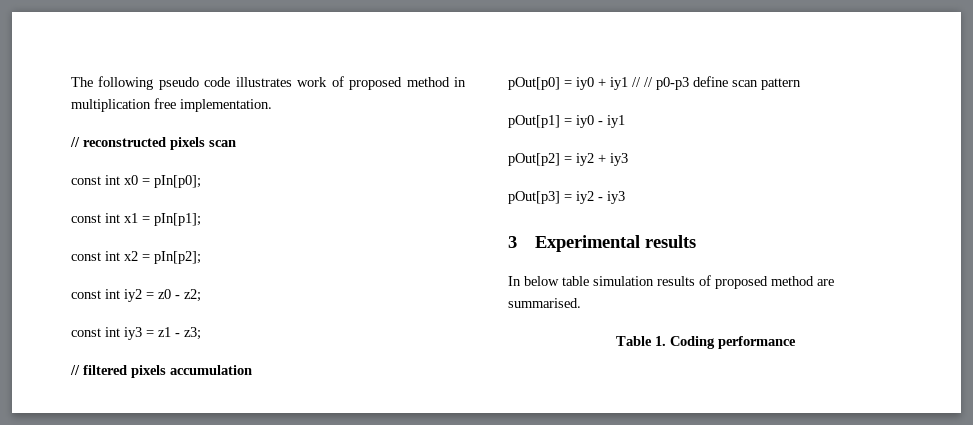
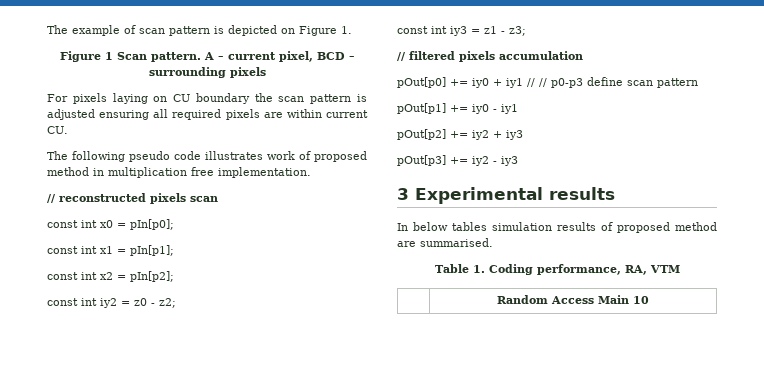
+ The example of scan pattern is depicted on Figure 1.
+ Figure 1 Scan pattern. A – current pixel, BCD – surrounding pixels
+ For pixels laying on CU boundary the scan pattern is adjusted ensuring all required pixels are within current CU.
- pOut[p0] = iy0 + iy1 // // p0-p3 define scan pattern
+ pOut[p0] += iy0 + iy1 // // p0-p3 define scan pattern
- pOut[p1] = iy0 - iy1
+ pOut[p1] += iy0 - iy1
- pOut[p2] = iy2 + iy3
+ pOut[p2] += iy2 + iy3
- pOut[p3] = iy2 - iy3
+ pOut[p3] += iy2 - iy3
- In below table simulation results of proposed method are summarised.
+ In below tables simulation results of proposed method are summarised.
- Table 1. Coding performance
+ Table 1. Coding performance, RA, VTM
+ | Random Access Main 10

